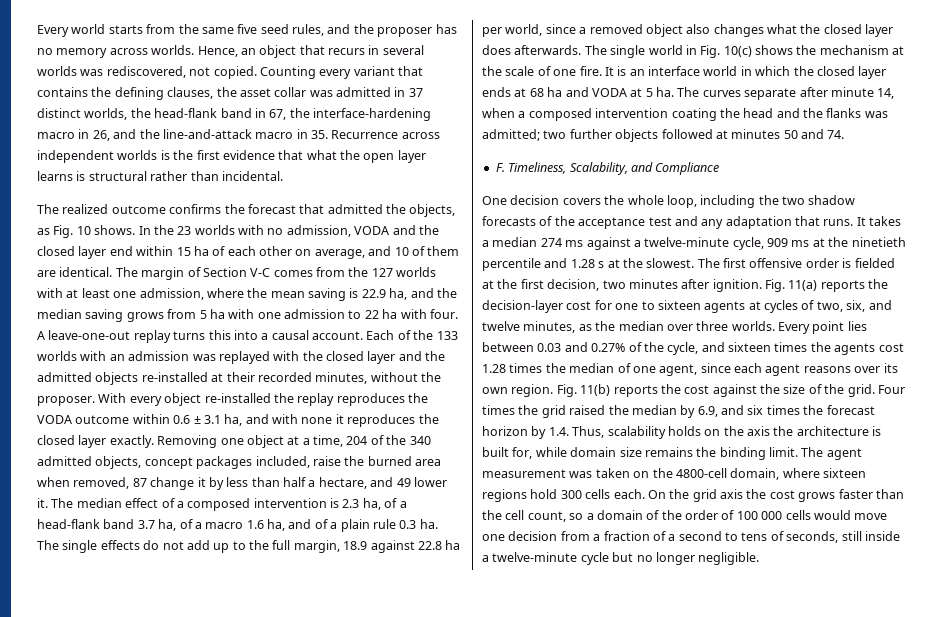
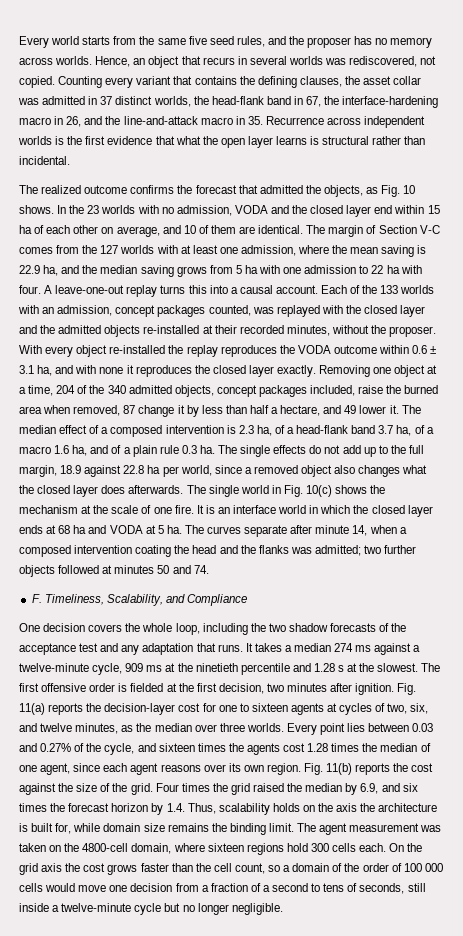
- Each of the 133 worlds with an admission was replayed with the closed layer and the admitted objects re-installed at their recorded minutes, without the proposer.
+ Each of the 133 worlds with an admission, concept packages counted, was replayed with the closed layer and the admitted objects re-installed at their recorded minutes, without the proposer.

